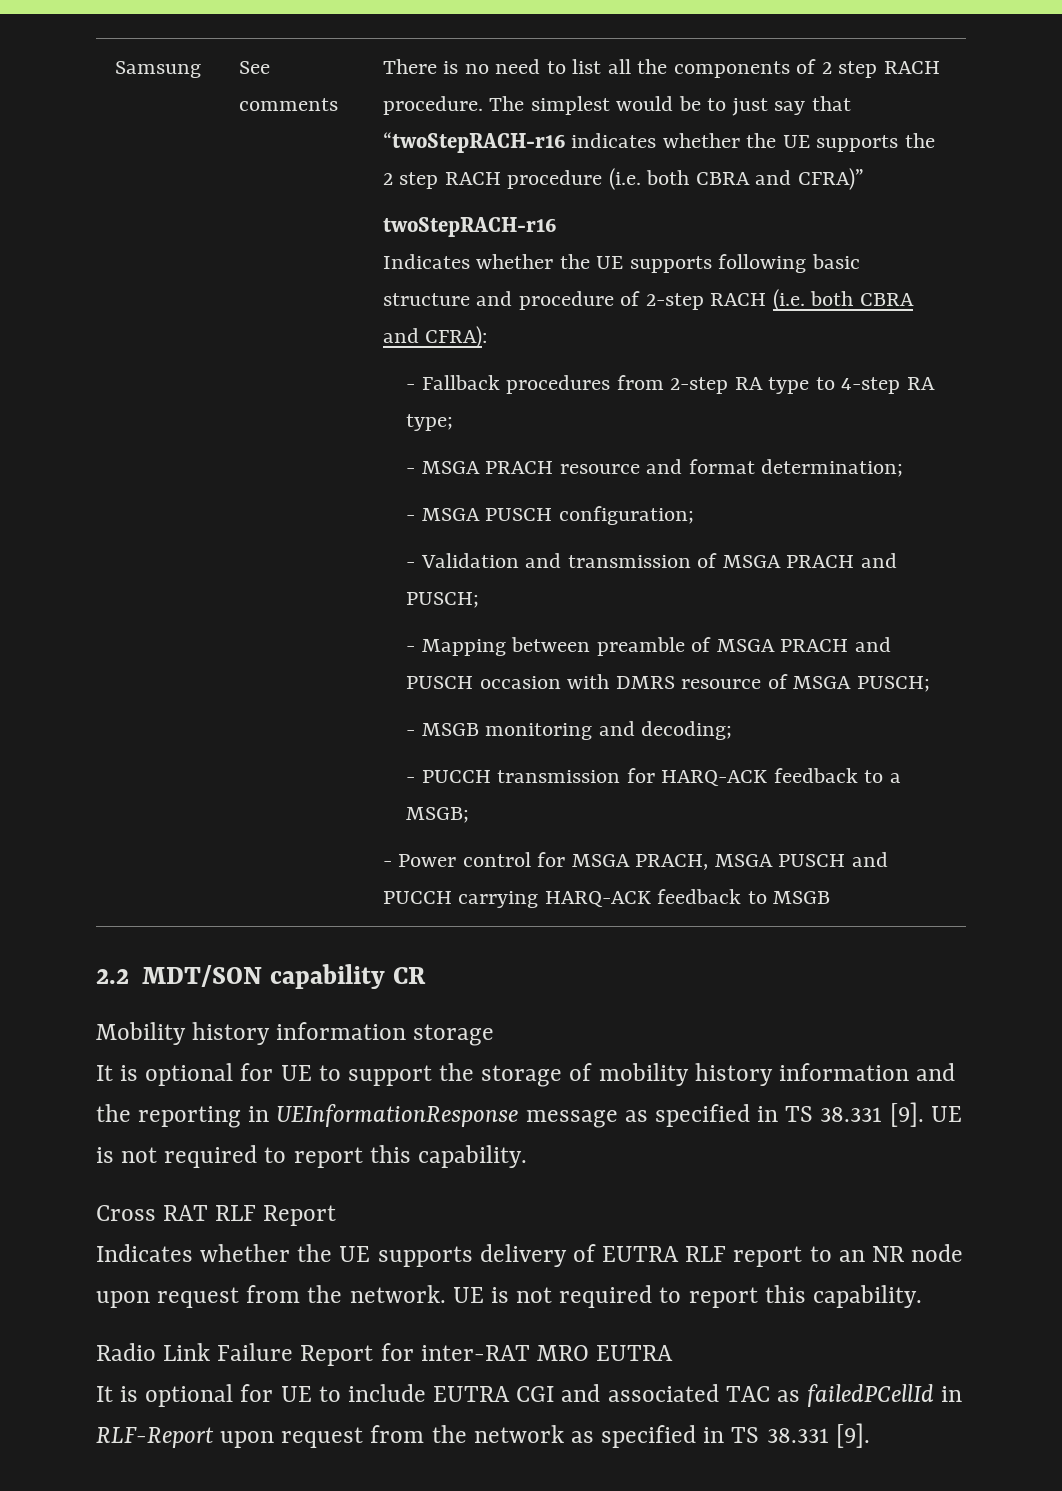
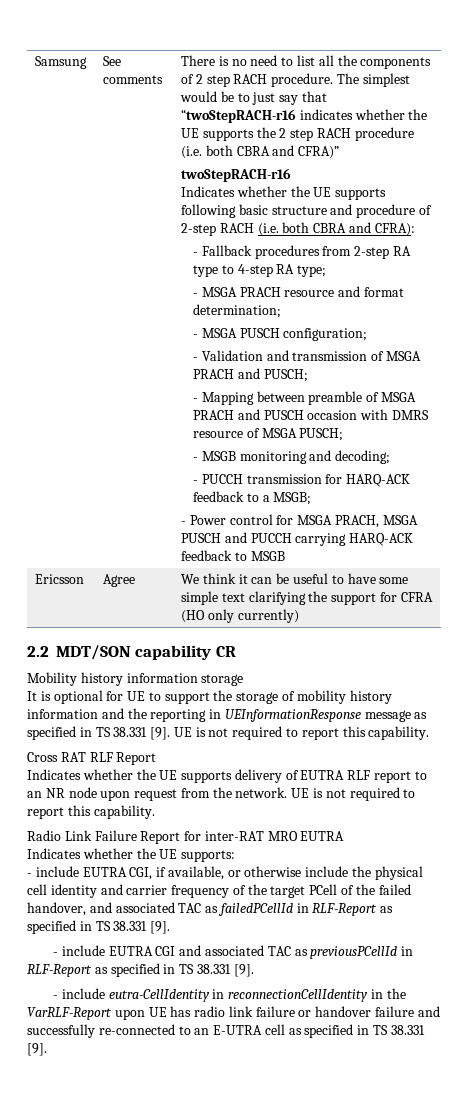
+ Ericsson | Agree | We think it can be useful to have some simple text clarifying the support for CFRA (HO only currently)
- It is optional for UE to include EUTRA CGI and associated TAC as failedPCellId in RLF-Report upon request from the network as specified in TS 38.331 [9].
+ Indicates whether the UE supports:
+ - include EUTRA CGI, if available, or otherwise include the physical cell identity and carrier frequency of the target PCell of the failed handover, and associated TAC as failedPCellId in RLF-Report as specified in TS 38.331 [9].
+ - include EUTRA CGI and associated TAC as previousPCellId in RLF-Report as specified in TS 38.331 [9].
+ - include eutra-CellIdentity in reconnectionCellIdentity in the VarRLF-Report upon UE has radio link failure or handover failure and successfully re-connected to an E-UTRA cell as specified in TS 38.331 [9].

